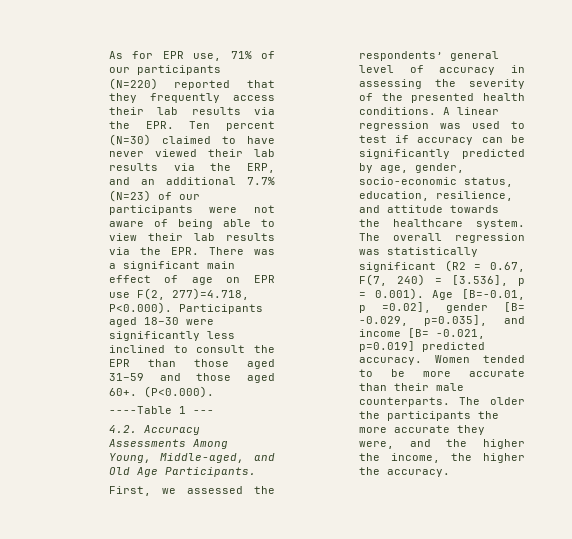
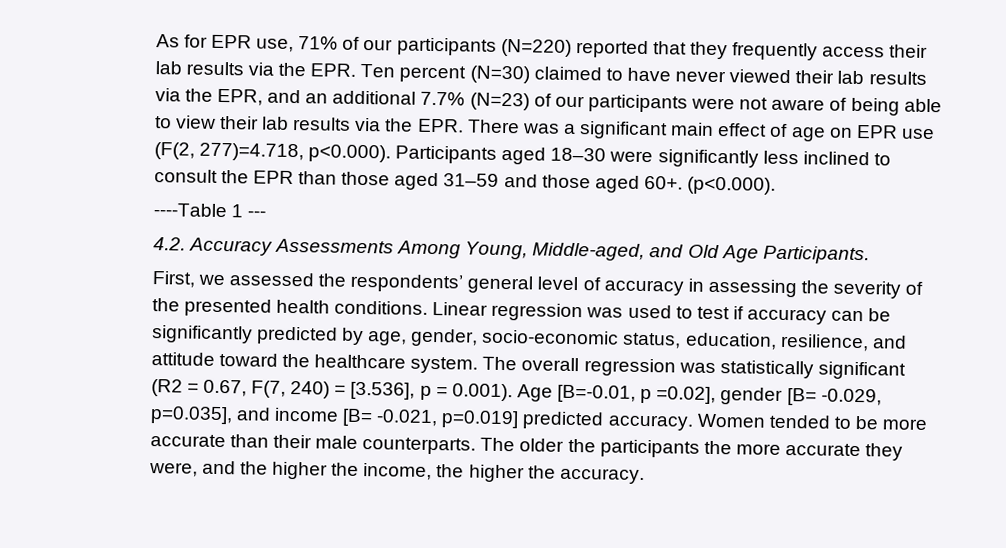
- As for EPR use, 71% of our participants (N=220) reported that they frequently access their lab results via the EPR. Ten percent (N=30) claimed to have never viewed their lab results via the ERP, and an additional 7.7% (N=23) of our participants were not aware of being able to view their lab results via the EPR. There was a significant main effect of age on EPR use F(2, 277)=4.718, P<0.000). Participants aged 18–30 were significantly less inclined to consult the EPR than those aged 31–59 and those aged 60+.
+ As for EPR use, 71% of our participants (N=220) reported that they frequently access their lab results via the EPR. Ten percent (N=30) claimed to have never viewed their lab results via the EPR, and an additional 7.7% (N=23) of our participants were not aware of being able to view their lab results via the EPR. There was a significant main effect of age on EPR use (F(2, 277)=4.718, p<0.000). Participants aged 18–30 were significantly less inclined to consult the EPR than those aged 31–59 and those aged 60+.
- (P<0.000).
+ (p<0.000).
- A linear regression was used to test if accuracy can be significantly predicted by age, gender, socio-economic status, education, resilience, and attitude towards the healthcare system.
+ Linear regression was used to test if accuracy can be significantly predicted by age, gender, socio-economic status, education, resilience, and attitude toward the healthcare system.

